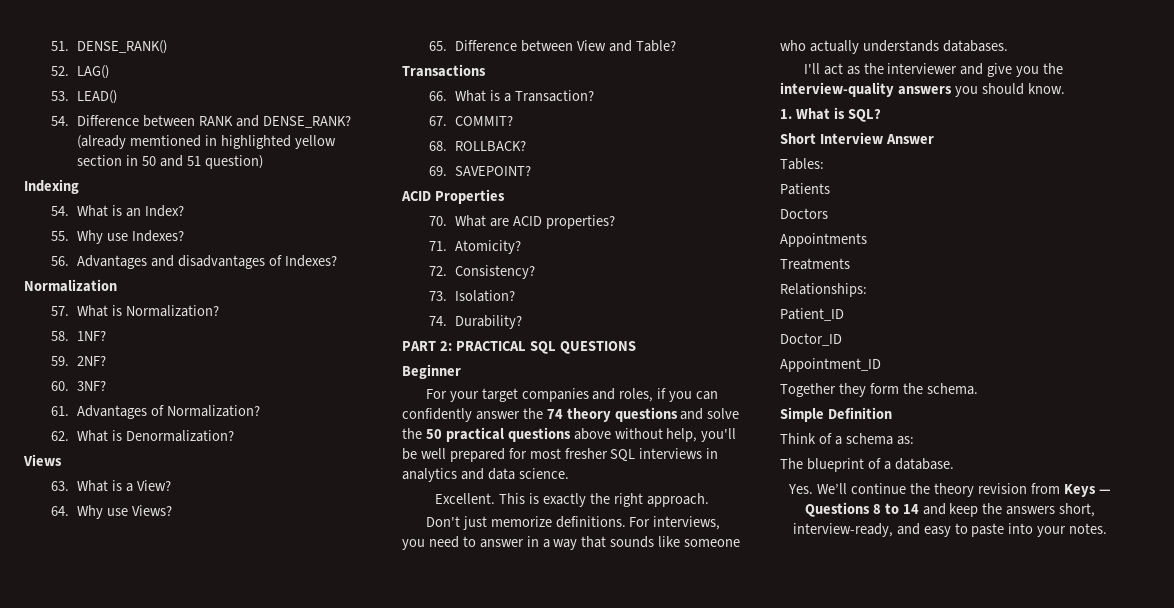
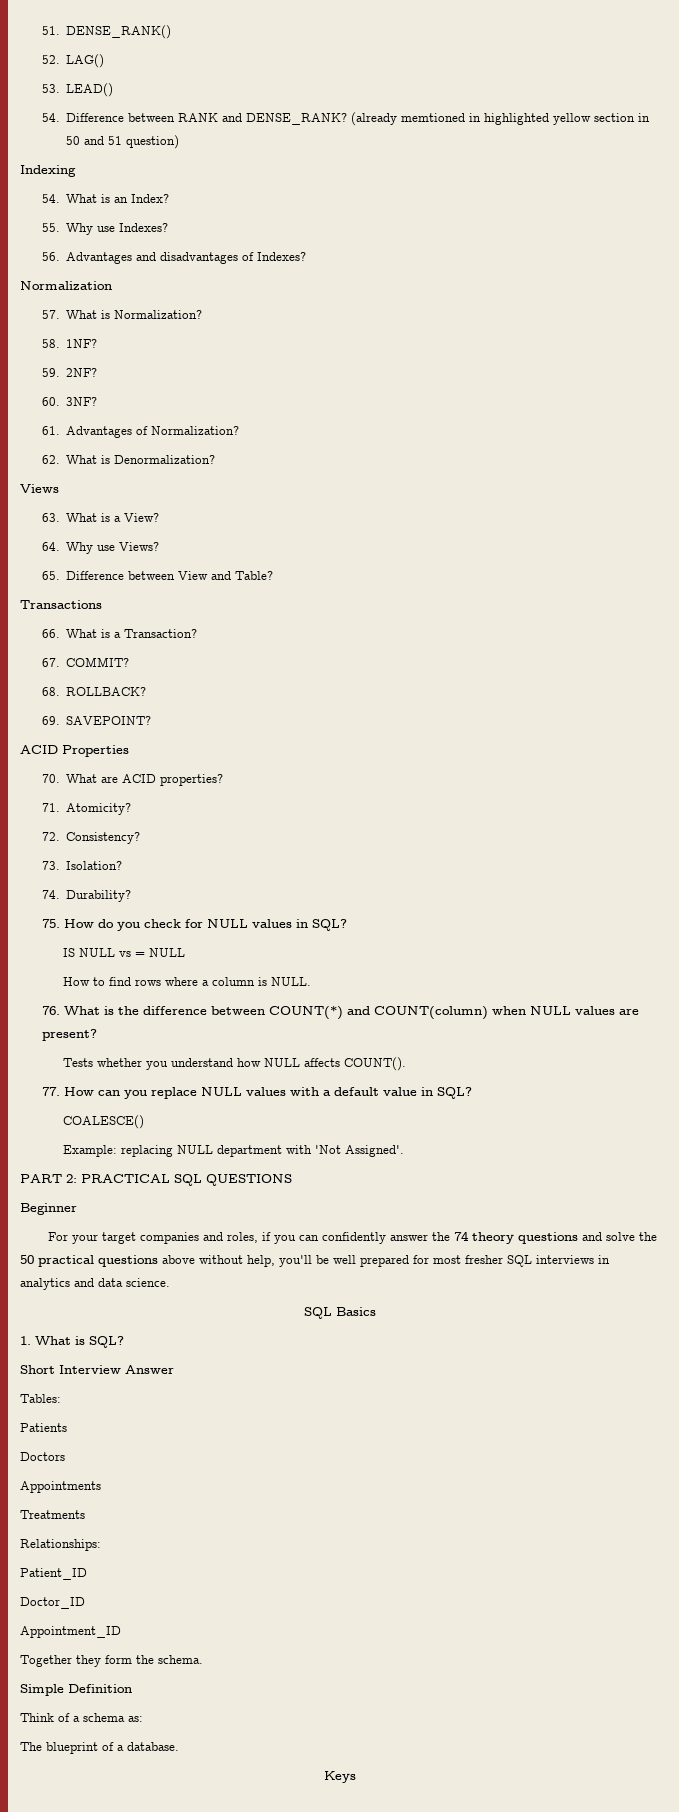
+ 75. How do you check for NULL values in SQL?
+ IS NULL vs = NULL
+ How to find rows where a column is NULL.
+ 76. What is the difference between COUNT(*) and COUNT(column) when NULL values are present?
+ Tests whether you understand how NULL affects COUNT().
+ 77. How can you replace NULL values with a default value in SQL?
+ COALESCE()
+ Example: replacing NULL department with 'Not Assigned'.
- Excellent. This is exactly the right approach.
- Don't just memorize definitions. For interviews, you need to answer in a way that sounds like someone who actually understands databases.
- I'll act as the interviewer and give you the interview-quality answers you should know.
+ SQL Basics
- Yes. We’ll continue the theory revision from Keys — Questions 8 to 14 and keep the answers short, interview-ready, and easy to paste into your notes.
+ Keys

